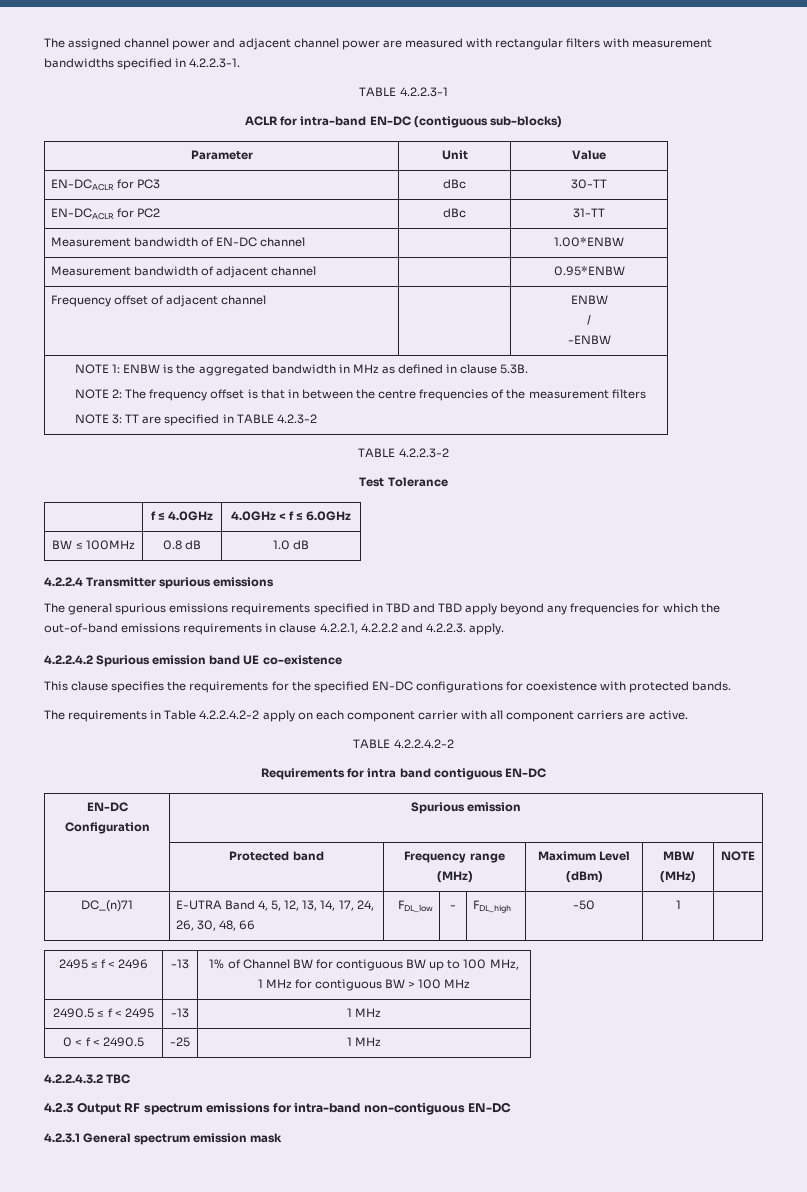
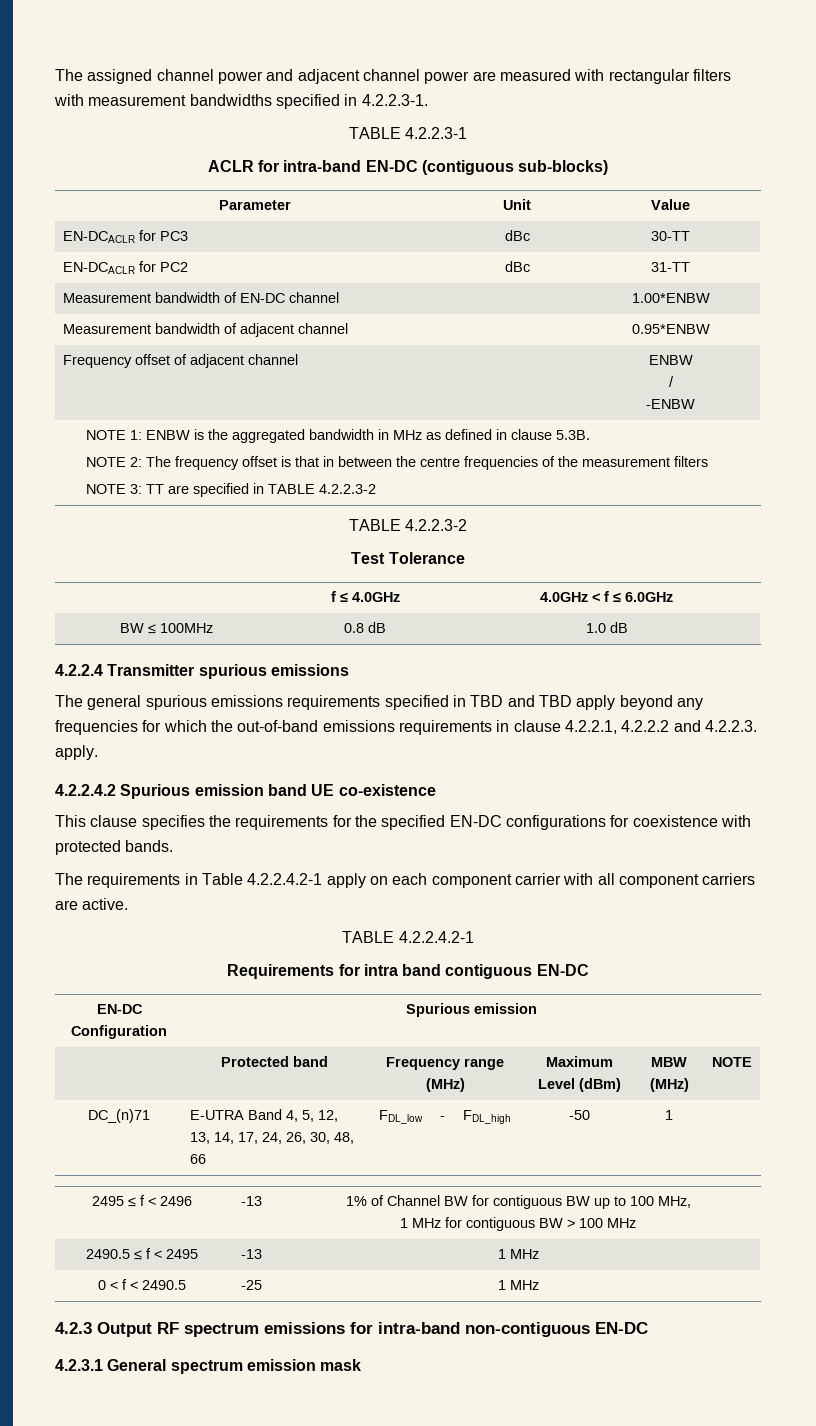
  NOTE 1: ENBW is the aggregated bandwidth in MHz as defined in clause 5.3B.
  NOTE 2: The frequency offset is that in between the centre frequencies of the measurement filters
- NOTE 3: TT are specified in TABLE 4.2.3-2
+ NOTE 3: TT are specified in TABLE 4.2.2.3-2
- The requirements in Table 4.2.2.4.2-2 apply on each component carrier with all component carriers are active.
+ The requirements in Table 4.2.2.4.2-1 apply on each component carrier with all component carriers are active.
- TABLE 4.2.2.4.2-2
+ TABLE 4.2.2.4.2-1
- 4.2.2.4.3.2 TBC

